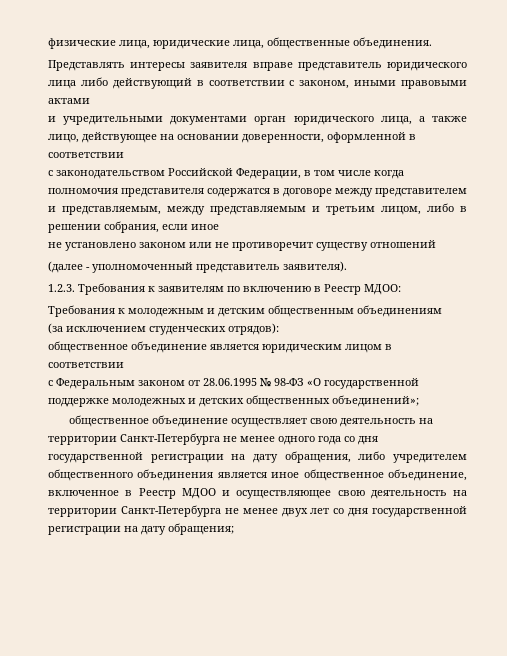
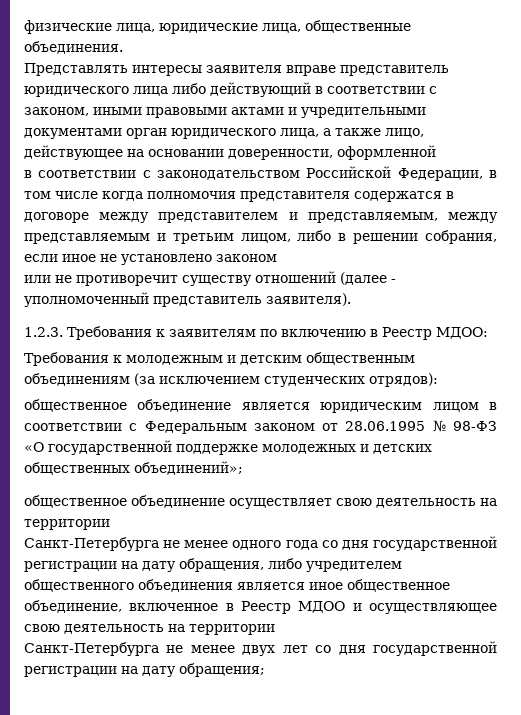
- Представлять интересы заявителя вправе представитель юридического лица либо действующий в соответствии с законом, иными правовыми актами
- и учредительными документами орган юридического лица, а также лицо, действующее на основании доверенности, оформленной в соответствии
- с законодательством Российской Федерации, в том числе когда полномочия представителя содержатся в договоре между представителем и представляемым, между представляемым и третьим лицом, либо в решении собрания, если иное
- не установлено законом или не противоречит существу отношений
- (далее - уполномоченный представитель заявителя).
+ Представлять интересы заявителя вправе представитель юридического лица либо действующий в соответствии с законом, иными правовыми актами и учредительными документами орган юридического лица, а также лицо, действующее на основании доверенности, оформленной
+ в соответствии с законодательством Российской Федерации, в том числе когда полномочия представителя содержатся в договоре между представителем и представляемым, между представляемым и третьим лицом, либо в решении собрания, если иное не установлено законом
+ или не противоречит существу отношений (далее - уполномоченный представитель заявителя).
- Требования к молодежным и детским общественным объединениям
- (за исключением студенческих отрядов):
+ Требования к молодежным и детским общественным объединениям (за исключением студенческих отрядов):
- общественное объединение является юридическим лицом в соответствии
- с Федеральным законом от 28.06.1995 № 98-ФЗ «О государственной поддержке молодежных и детских общественных объединений»;
+ общественное объединение является юридическим лицом в соответствии с Федеральным законом от 28.06.1995 № 98-ФЗ «О государственной поддержке молодежных и детских общественных объединений»;
- общественное объединение осуществляет свою деятельность на территории Санкт-Петербурга не менее одного года со дня государственной регистрации на дату обращения, либо учредителем общественного объединения является иное общественное объединение, включенное в Реестр МДОО и осуществляющее свою деятельность на территории Санкт-Петербурга не менее двух лет со дня государственной регистрации на дату обращения;
+ общественное объединение осуществляет свою деятельность на территории
+ Санкт-Петербурга не менее одного года со дня государственной регистрации на дату обращения, либо учредителем общественного объединения является иное общественное объединение, включенное в Реестр МДОО и осуществляющее свою деятельность на территории
+ Санкт-Петербурга не менее двух лет со дня государственной регистрации на дату обращения;

